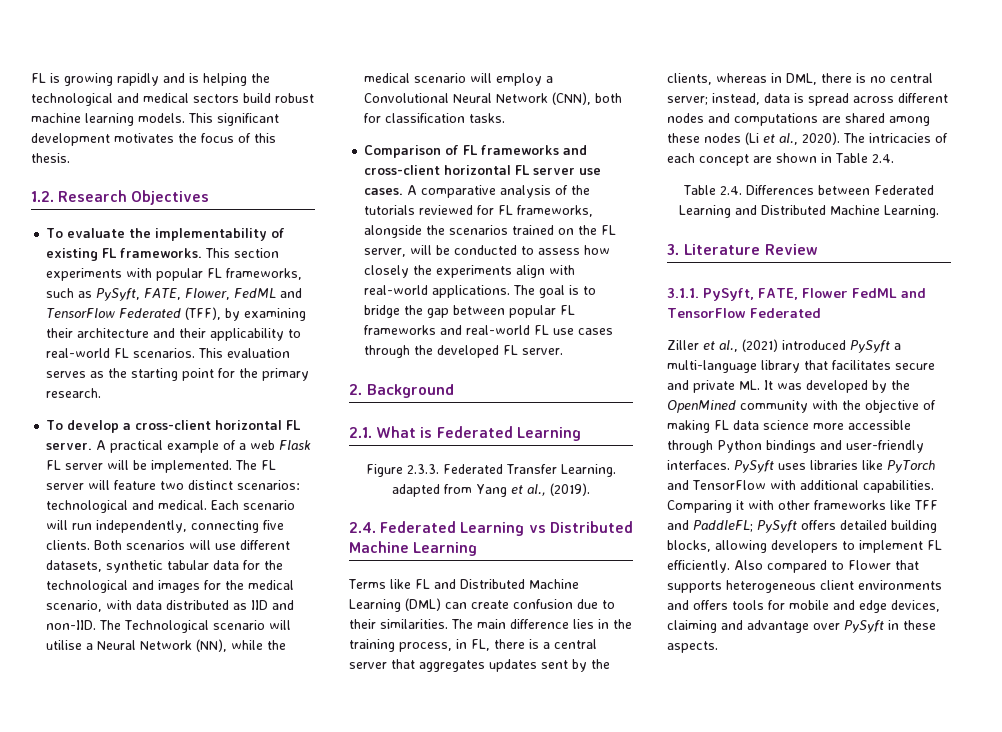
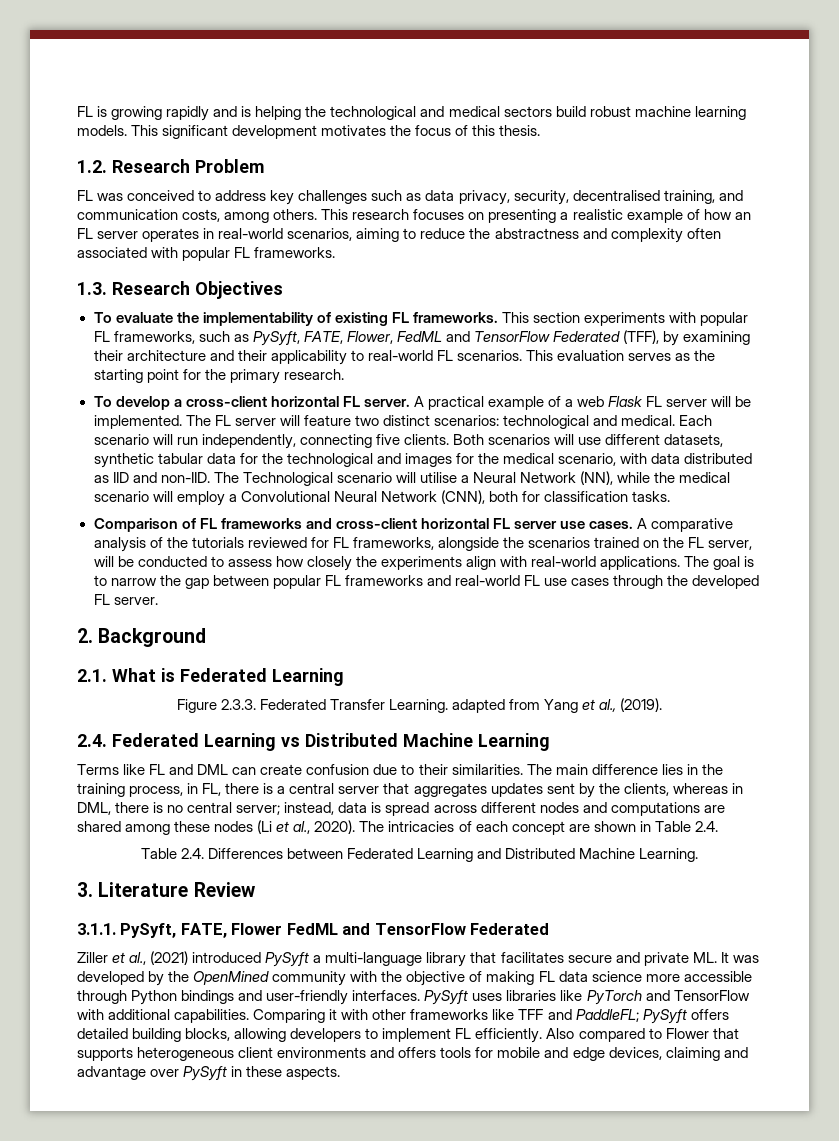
- 1.2. Research Objectives
+ 1.2. Research Problem
+ FL was conceived to address key challenges such as data privacy, security, decentralised training, and communication costs, among others. This research focuses on presenting a realistic example of how an FL server operates in real-world scenarios, aiming to reduce the abstractness and complexity often associated with popular FL frameworks.
+ 1.3. Research Objectives
- The goal is to bridge the gap between popular FL frameworks and real-world FL use cases through the developed FL server.
+ The goal is to narrow the gap between popular FL frameworks and real-world FL use cases through the developed FL server.
- Terms like FL and Distributed Machine Learning (DML) can create confusion due to their similarities.
+ Terms like FL and DML can create confusion due to their similarities.

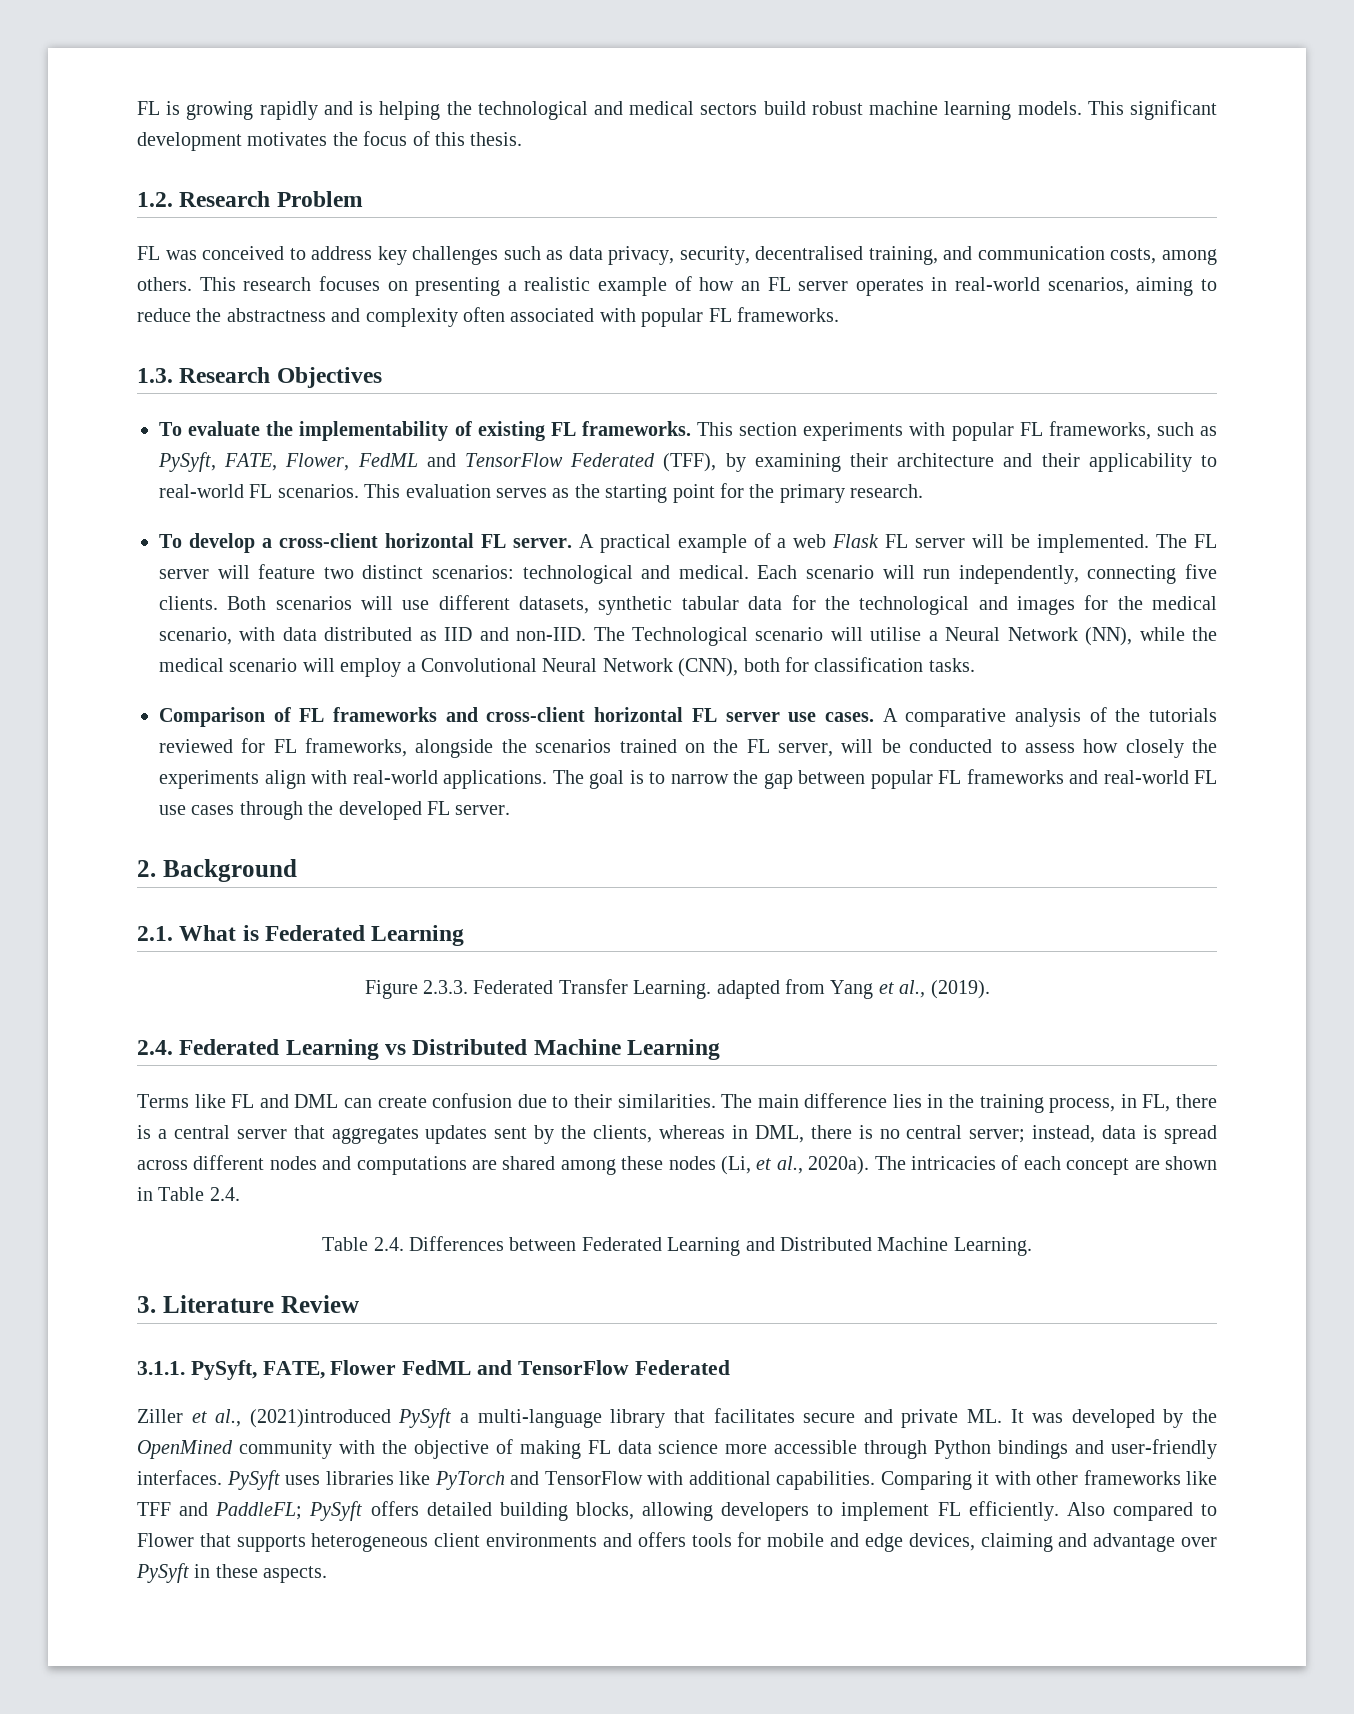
- The main difference lies in the training process, in FL, there is a central server that aggregates updates sent by the clients, whereas in DML, there is no central server; instead, data is spread across different nodes and computations are shared among these nodes (Li et al., 2020).
+ The main difference lies in the training process, in FL, there is a central server that aggregates updates sent by the clients, whereas in DML, there is no central server; instead, data is spread across different nodes and computations are shared among these nodes (Li, et al., 2020a).
- Ziller et al., (2021) introduced PySyft a multi-language library that facilitates secure and private ML. It was developed by the OpenMined community with the objective of making FL data science more accessible through Python bindings and user-friendly interfaces.
+ Ziller et al., (2021)introduced PySyft a multi-language library that facilitates secure and private ML. It was developed by the OpenMined community with the objective of making FL data science more accessible through Python bindings and user-friendly interfaces.

